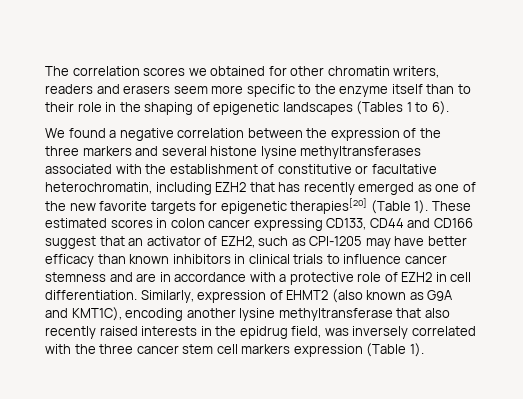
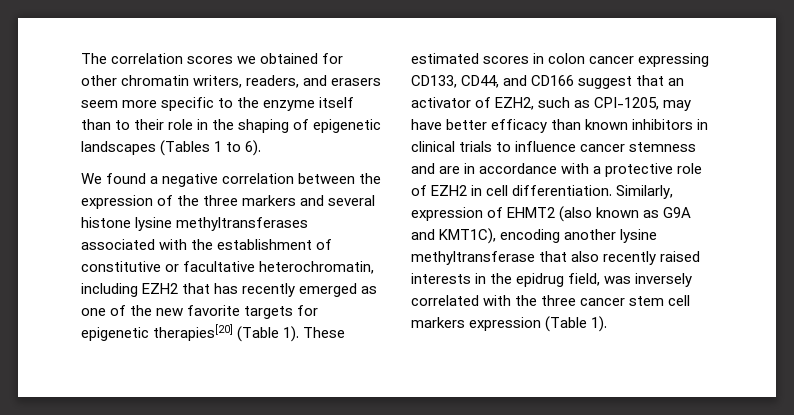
- The correlation scores we obtained for other chromatin writers, readers and erasers seem more specific to the enzyme itself than to their role in the shaping of epigenetic landscapes (Tables 1 to 6).
+ The correlation scores we obtained for other chromatin writers, readers, and erasers seem more specific to the enzyme itself than to their role in the shaping of epigenetic landscapes (Tables 1 to 6).
- These estimated scores in colon cancer expressing CD133, CD44 and CD166 suggest that an activator of EZH2, such as CPI-1205 may have better efficacy than known inhibitors in clinical trials to influence cancer stemness and are in accordance with a protective role of EZH2 in cell differentiation.
+ These estimated scores in colon cancer expressing CD133, CD44, and CD166 suggest that an activator of EZH2, such as CPI-1205, may have better efficacy than known inhibitors in clinical trials to influence cancer stemness and are in accordance with a protective role of EZH2 in cell differentiation.

